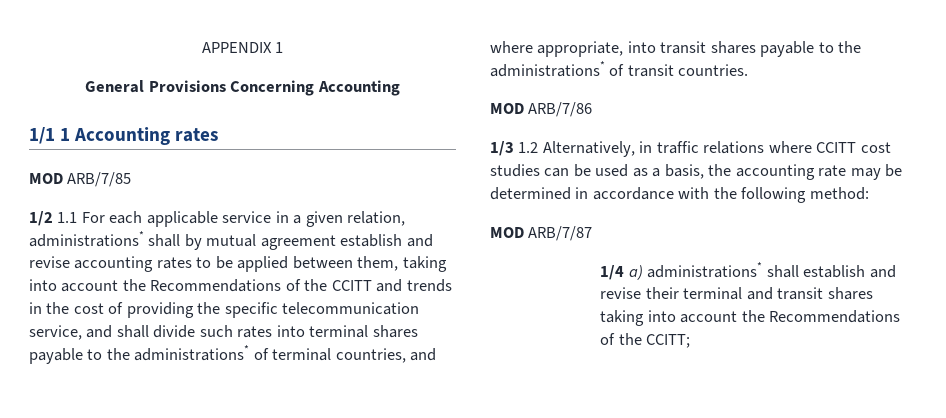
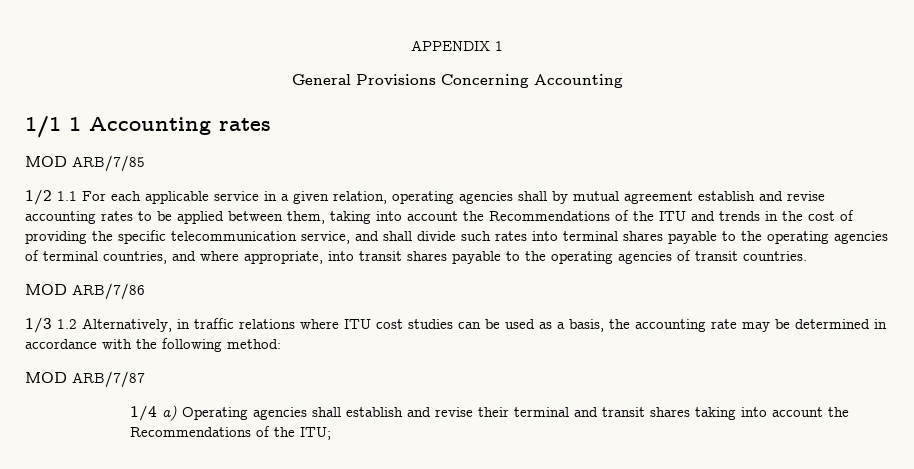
- 1/2 1.1 For each applicable service in a given relation, administrations* shall by mutual agreement establish and revise accounting rates to be applied between them, taking into account the Recommendations of the CCITT and trends in the cost of providing the specific telecommunication service, and shall divide such rates into terminal shares payable to the administrations* of terminal countries, and where appropriate, into transit shares payable to the administrations* of transit countries.
+ 1/2 1.1 For each applicable service in a given relation, operating agencies shall by mutual agreement establish and revise accounting rates to be applied between them, taking into account the Recommendations of the ITU and trends in the cost of providing the specific telecommunication service, and shall divide such rates into terminal shares payable to the operating agencies of terminal countries, and where appropriate, into transit shares payable to the operating agencies of transit countries.
- 1/3 1.2 Alternatively, in traffic relations where CCITT cost studies can be used as a basis, the accounting rate may be determined in accordance with the following method:
+ 1/3 1.2 Alternatively, in traffic relations where ITU cost studies can be used as a basis, the accounting rate may be determined in accordance with the following method:
- 1/4 a) administrations* shall establish and revise their terminal and transit shares taking into account the Recommendations of the CCITT;
+ 1/4 a) Operating agencies shall establish and revise their terminal and transit shares taking into account the Recommendations of the ITU;

